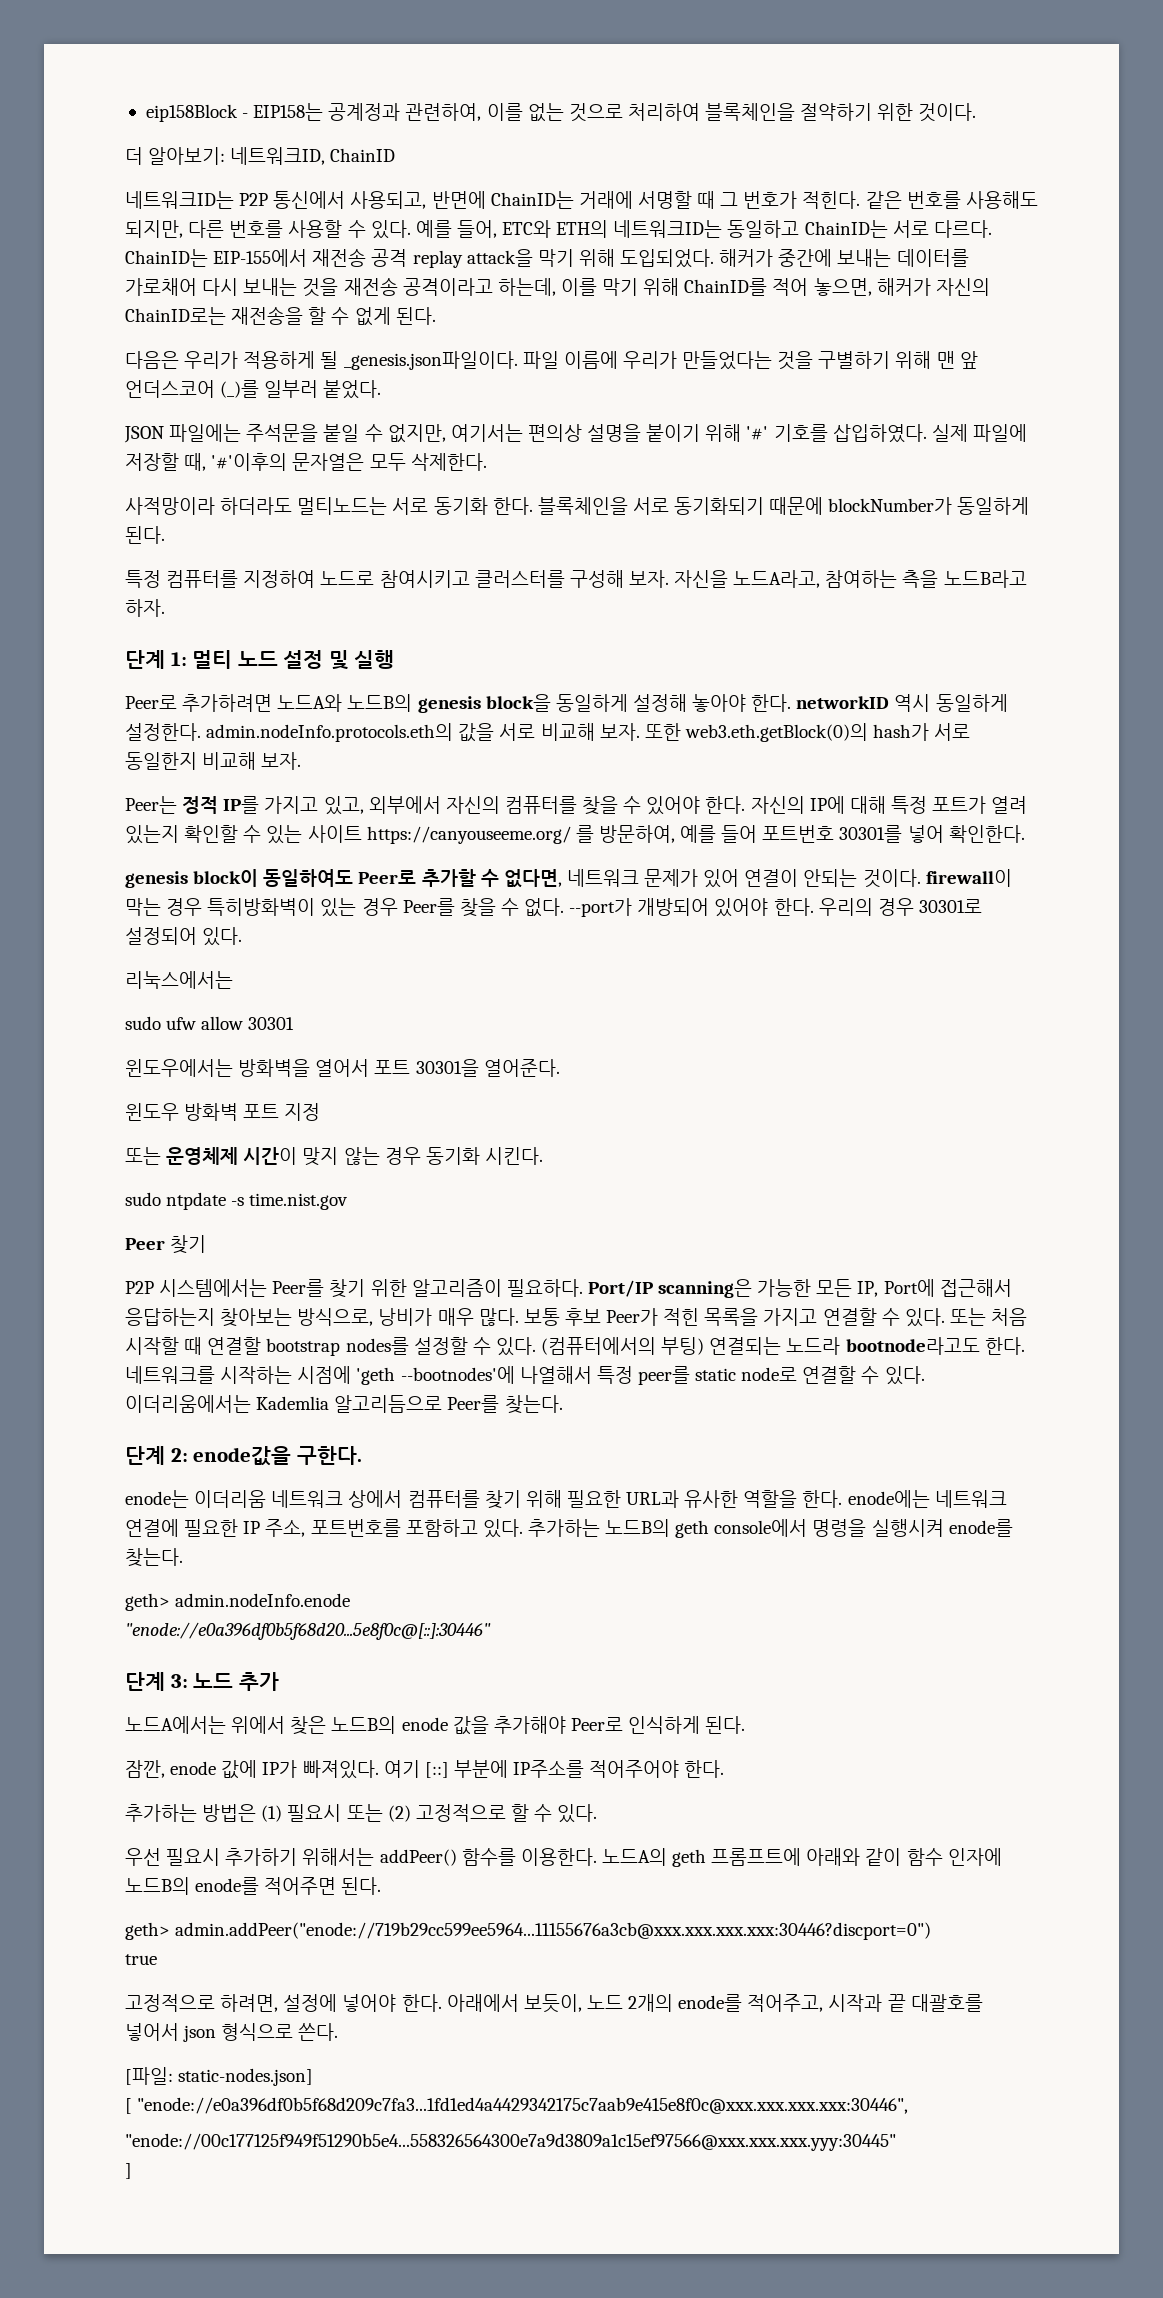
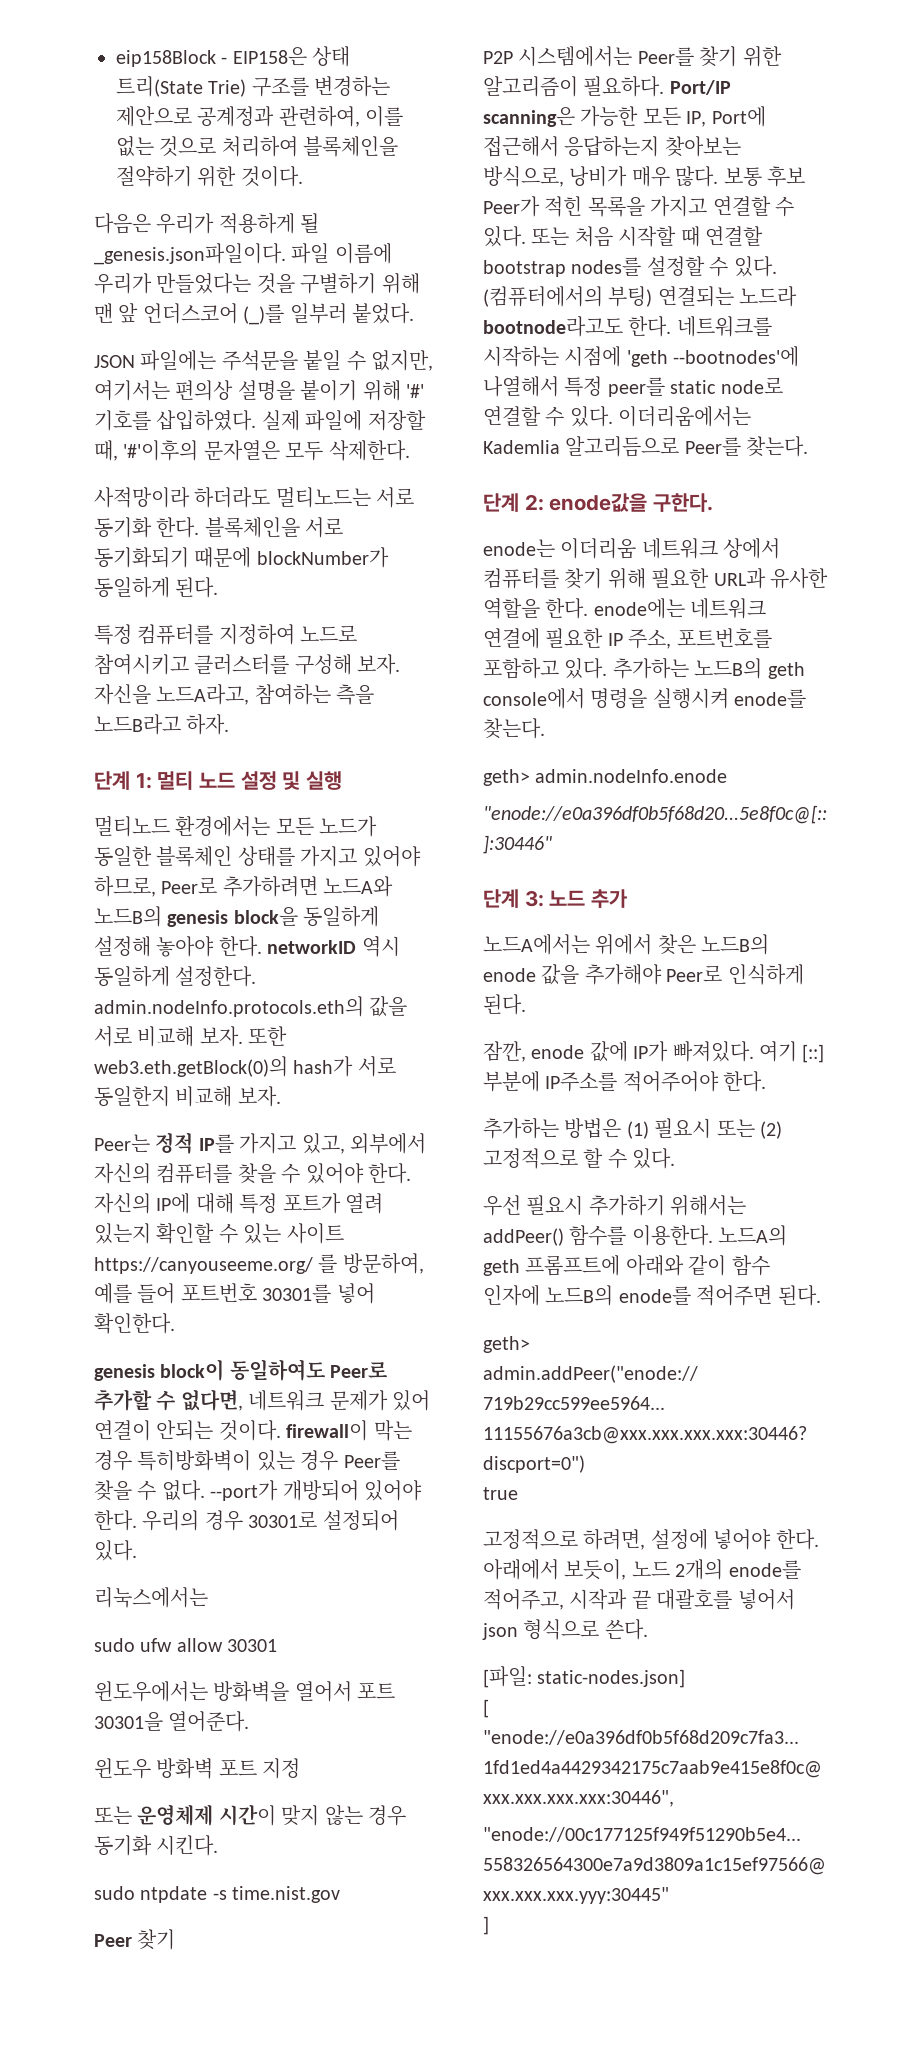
- eip158Block - EIP158는 공계정과 관련하여, 이를 없는 것으로 처리하여 블록체인을 절약하기 위한 것이다.
+ eip158Block - EIP158은 상태 트리(State Trie) 구조를 변경하는 제안으로 공계정과 관련하여, 이를 없는 것으로 처리하여 블록체인을 절약하기 위한 것이다.
- 더 알아보기: 네트워크ID, ChainID
- 네트워크ID는 P2P 통신에서 사용되고, 반면에 ChainID는 거래에 서명할 때 그 번호가 적힌다. 같은 번호를 사용해도 되지만, 다른 번호를 사용할 수 있다. 예를 들어, ETC와 ETH의 네트워크ID는 동일하고 ChainID는 서로 다르다. ChainID는 EIP-155에서 재전송 공격 replay attack을 막기 위해 도입되었다. 해커가 중간에 보내는 데이터를 가로채어 다시 보내는 것을 재전송 공격이라고 하는데, 이를 막기 위해 ChainID를 적어 놓으면, 해커가 자신의 ChainID로는 재전송을 할 수 없게 된다.
- Peer로 추가하려면 노드A와 노드B의 genesis block을 동일하게 설정해 놓아야 한다. networkID 역시 동일하게 설정한다. admin.nodeInfo.protocols.eth의 값을 서로 비교해 보자.
+ 멀티노드 환경에서는 모든 노드가 동일한 블록체인 상태를 가지고 있어야 하므로, Peer로 추가하려면 노드A와 노드B의 genesis block을 동일하게 설정해 놓아야 한다. networkID 역시 동일하게 설정한다. admin.nodeInfo.protocols.eth의 값을 서로 비교해 보자.

